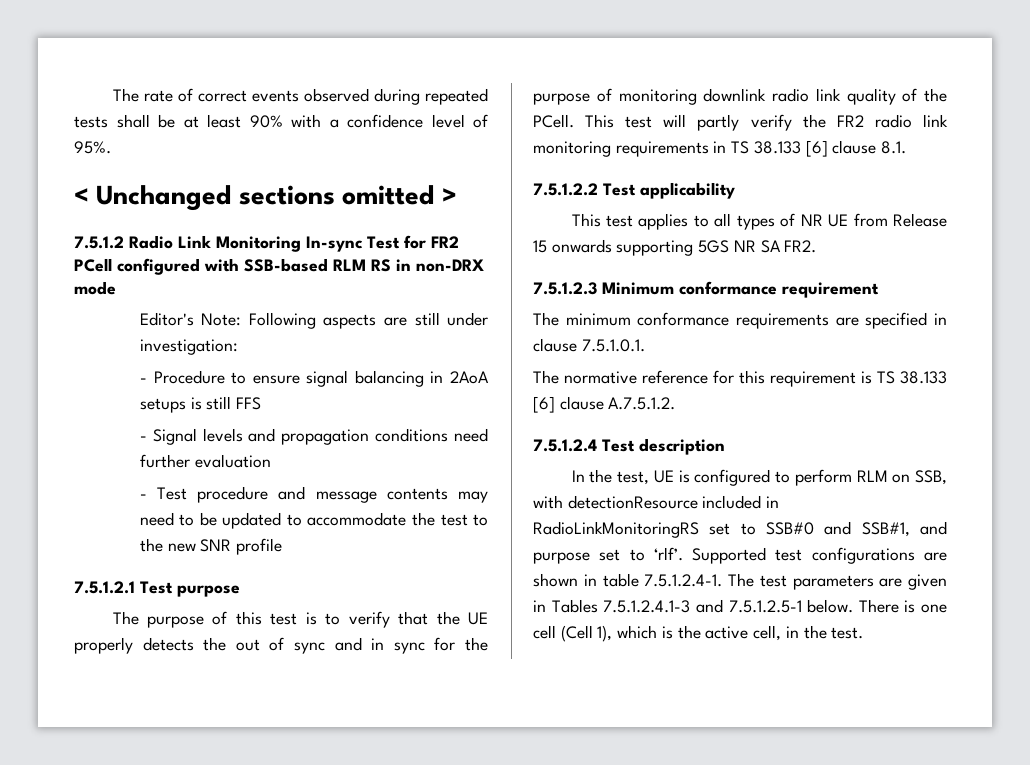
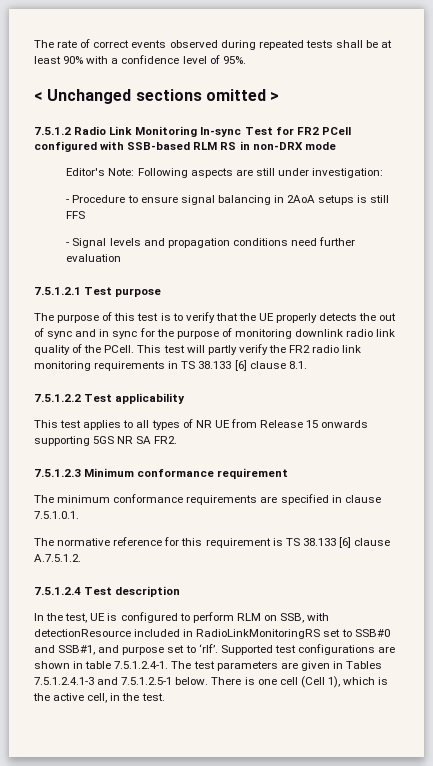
- - Test procedure and message contents may need to be updated to accommodate the test to the new SNR profile

